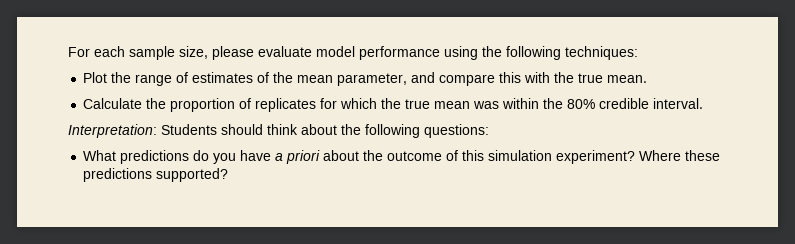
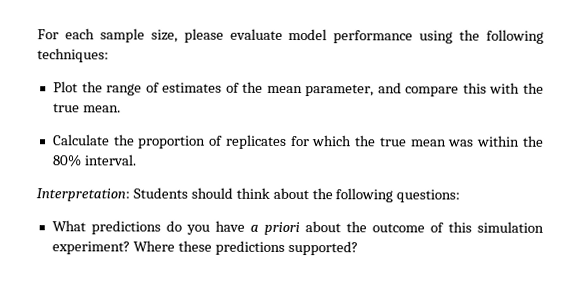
- Calculate the proportion of replicates for which the true mean was within the 80% credible interval.
+ Calculate the proportion of replicates for which the true mean was within the 80% interval.

